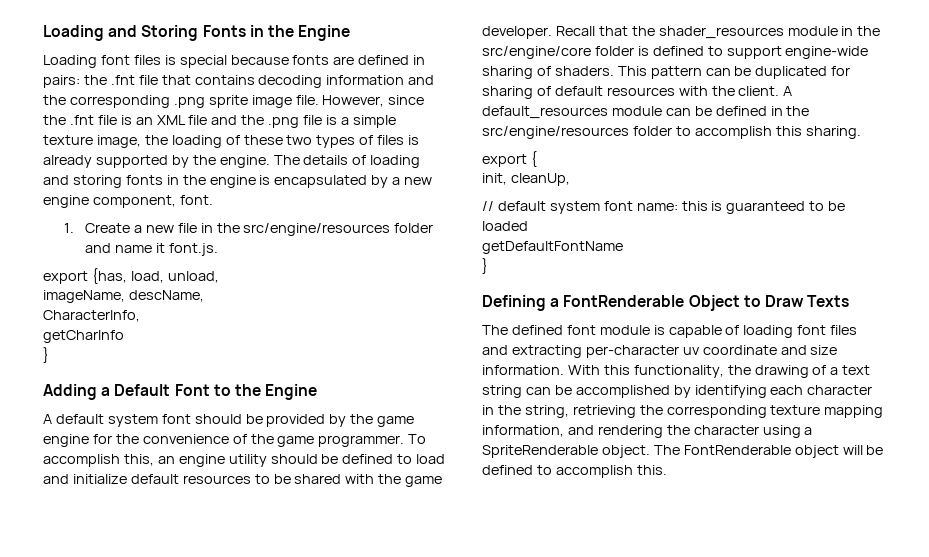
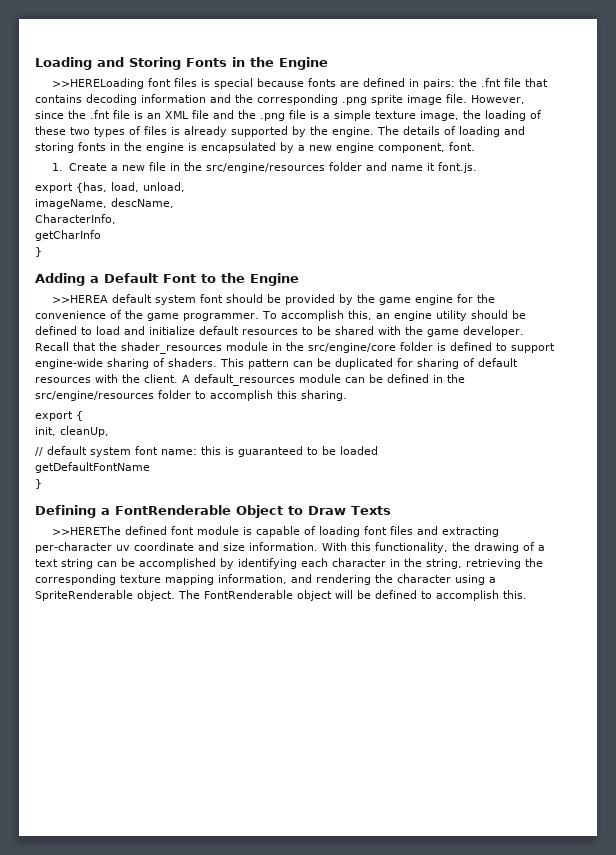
- Loading font files is special because fonts are defined in pairs: the .fnt file that contains decoding information and the corresponding .png sprite image file.
+ >>HERELoading font files is special because fonts are defined in pairs: the .fnt file that contains decoding information and the corresponding .png sprite image file.
- A default system font should be provided by the game engine for the convenience of the game programmer.
+ >>HEREA default system font should be provided by the game engine for the convenience of the game programmer.
- The defined font module is capable of loading font files and extracting per-character uv coordinate and size information.
+ >>HEREThe defined font module is capable of loading font files and extracting per-character uv coordinate and size information.

